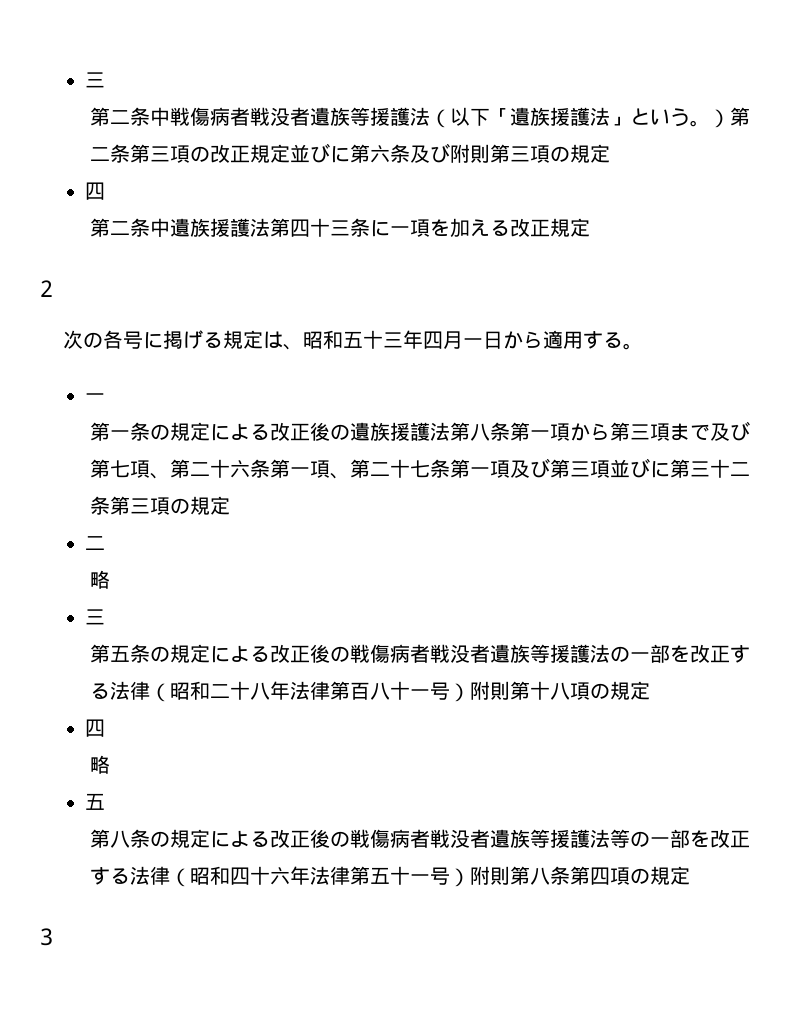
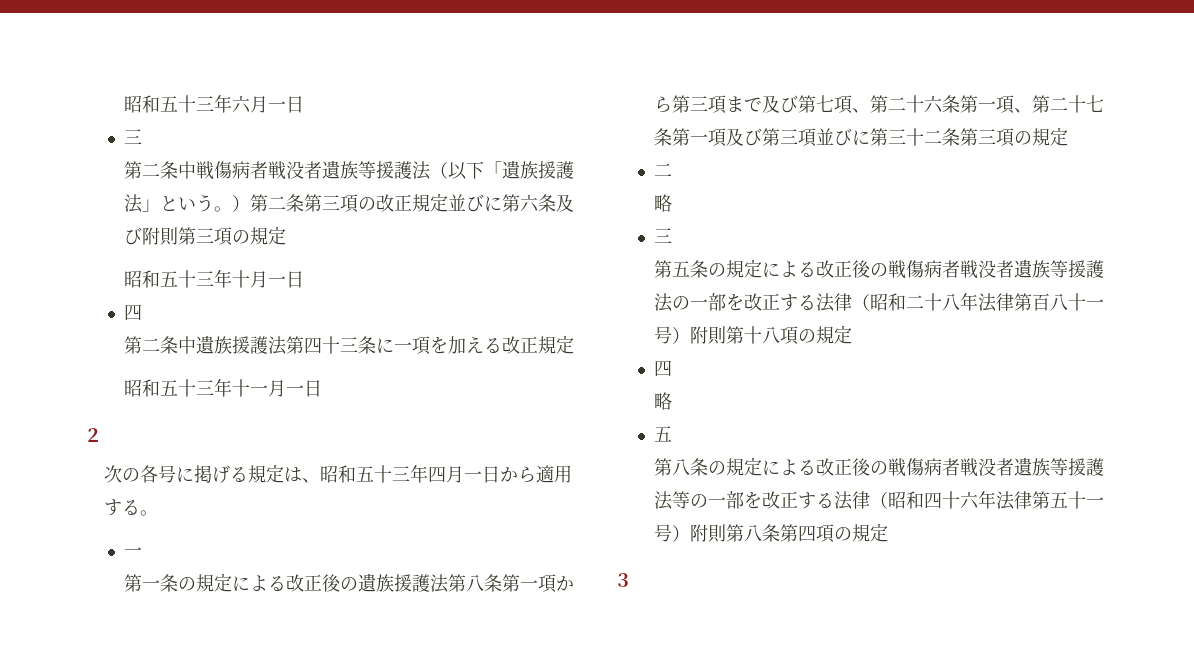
+ 昭和五十三年六月一日
+ 昭和五十三年十月一日
+ 昭和五十三年十一月一日

